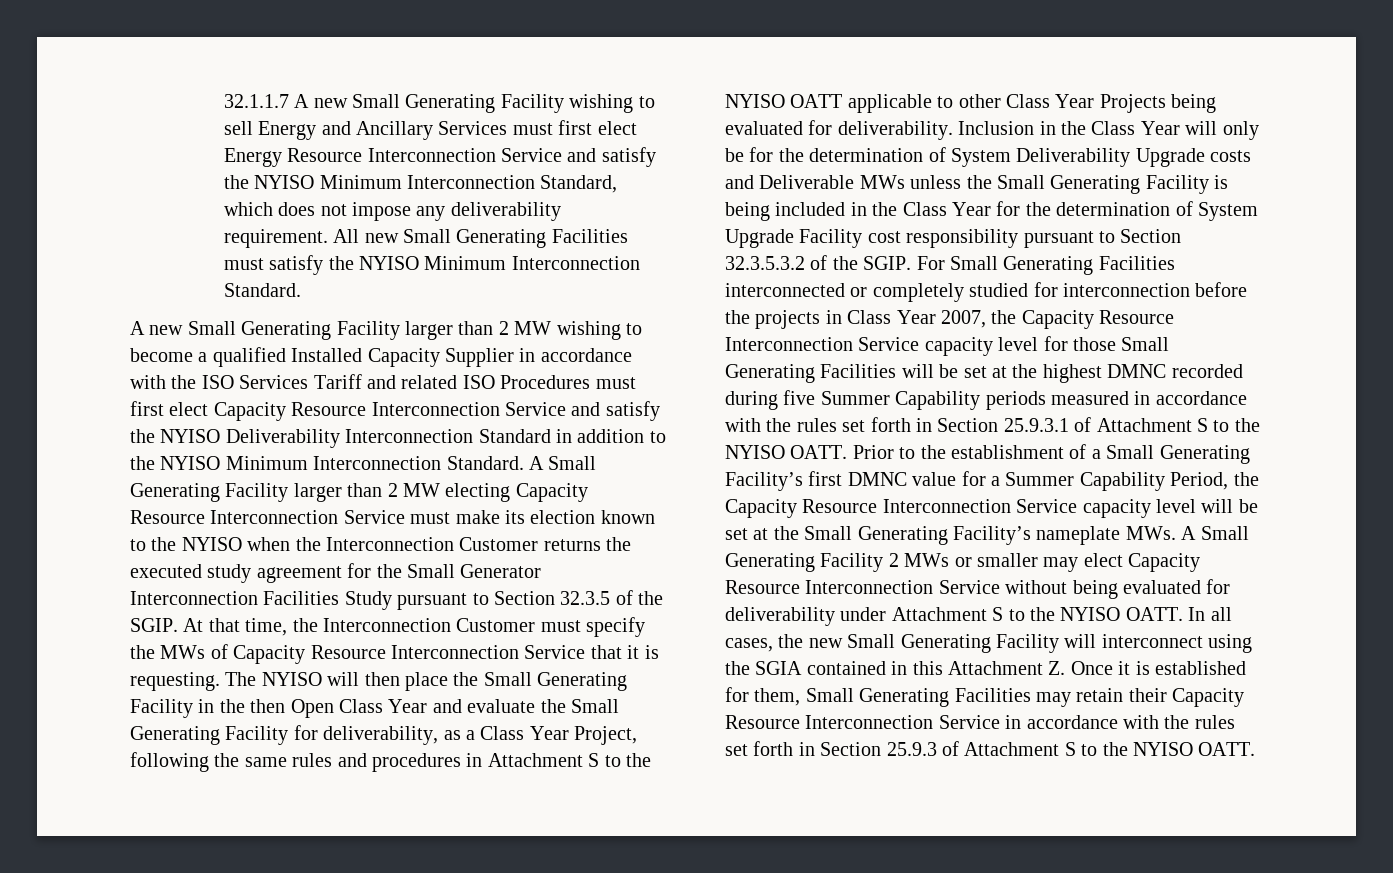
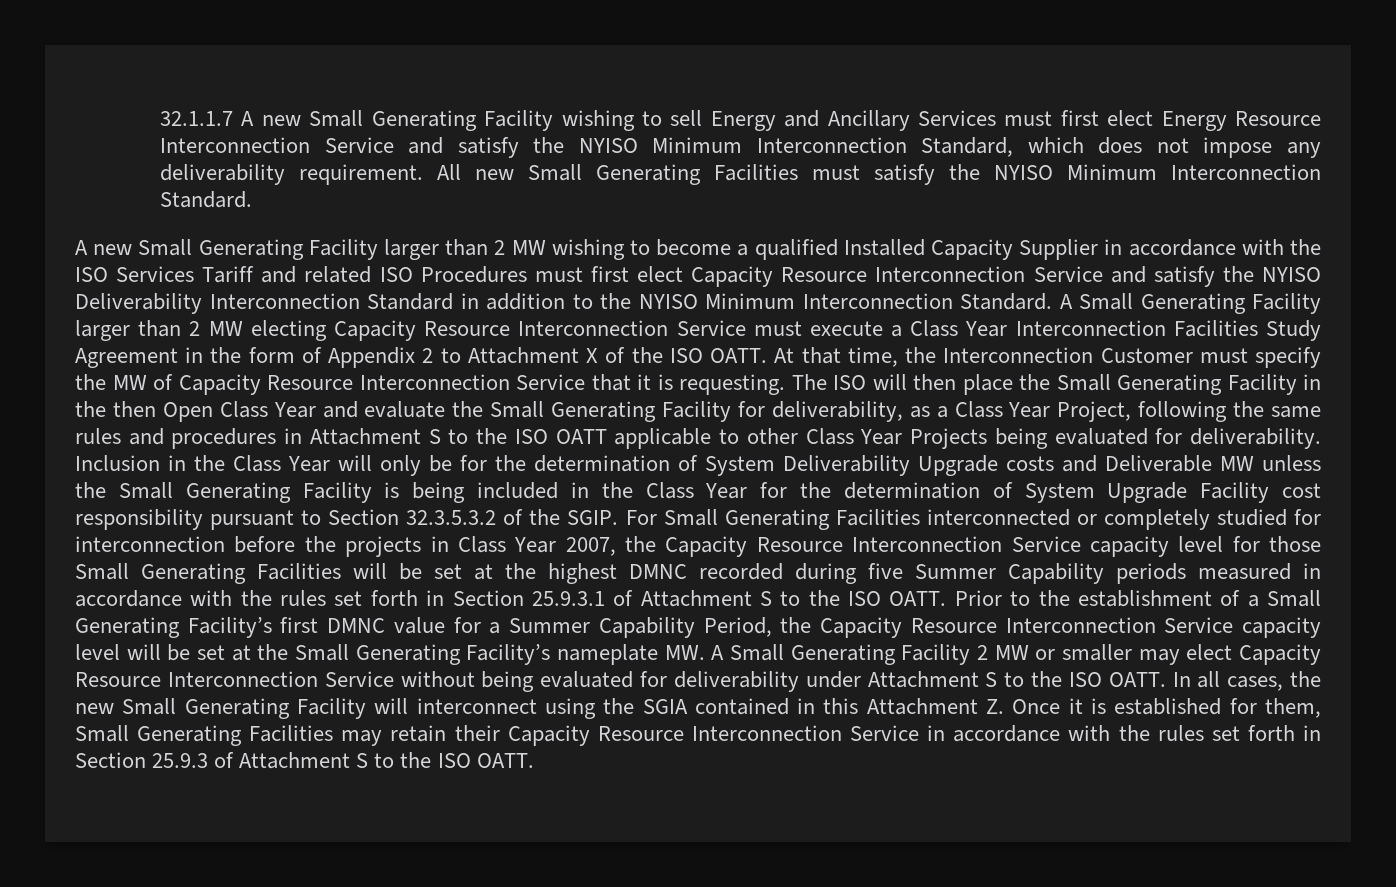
- A Small Generating Facility larger than 2 MW electing Capacity Resource Interconnection Service must make its election known to the NYISO when the Interconnection Customer returns the executed study agreement for the Small Generator Interconnection Facilities Study pursuant to Section 32.3.5 of the SGIP.
+ A Small Generating Facility larger than 2 MW electing Capacity Resource Interconnection Service must execute a Class Year Interconnection Facilities Study Agreement in the form of Appendix 2 to Attachment X of the ISO OATT.
- At that time, the Interconnection Customer must specify the MWs of Capacity Resource Interconnection Service that it is requesting.
+ At that time, the Interconnection Customer must specify the MW of Capacity Resource Interconnection Service that it is requesting.
- The NYISO will then place the Small Generating Facility in the then Open Class Year and evaluate the Small Generating Facility for deliverability, as a Class Year Project, following the same rules and procedures in Attachment S to the NYISO OATT applicable to other Class Year Projects being evaluated for deliverability.
+ The ISO will then place the Small Generating Facility in the then Open Class Year and evaluate the Small Generating Facility for deliverability, as a Class Year Project, following the same rules and procedures in Attachment S to the ISO OATT applicable to other Class Year Projects being evaluated for deliverability.
- Inclusion in the Class Year will only be for the determination of System Deliverability Upgrade costs and Deliverable MWs unless the Small Generating Facility is being included in the Class Year for the determination of System Upgrade Facility cost responsibility pursuant to Section 32.3.5.3.2 of the SGIP.
+ Inclusion in the Class Year will only be for the determination of System Deliverability Upgrade costs and Deliverable MW unless the Small Generating Facility is being included in the Class Year for the determination of System Upgrade Facility cost responsibility pursuant to Section 32.3.5.3.2 of the SGIP.
- For Small Generating Facilities interconnected or completely studied for interconnection before the projects in Class Year 2007, the Capacity Resource Interconnection Service capacity level for those Small Generating Facilities will be set at the highest DMNC recorded during five Summer Capability periods measured in accordance with the rules set forth in Section 25.9.3.1 of Attachment S to the NYISO OATT.
+ For Small Generating Facilities interconnected or completely studied for interconnection before the projects in Class Year 2007, the Capacity Resource Interconnection Service capacity level for those Small Generating Facilities will be set at the highest DMNC recorded during five Summer Capability periods measured in accordance with the rules set forth in Section 25.9.3.1 of Attachment S to the ISO OATT.
- Prior to the establishment of a Small Generating Facility’s first DMNC value for a Summer Capability Period, the Capacity Resource Interconnection Service capacity level will be set at the Small Generating Facility’s nameplate MWs. A Small Generating Facility 2 MWs or smaller may elect Capacity Resource Interconnection Service without being evaluated for deliverability under Attachment S to the NYISO OATT.
+ Prior to the establishment of a Small Generating Facility’s first DMNC value for a Summer Capability Period, the Capacity Resource Interconnection Service capacity level will be set at the Small Generating Facility’s nameplate MW. A Small Generating Facility 2 MW or smaller may elect Capacity Resource Interconnection Service without being evaluated for deliverability under Attachment S to the ISO OATT.
- In all cases, the new Small Generating Facility will interconnect using the SGIA contained in this Attachment Z. Once it is established for them, Small Generating Facilities may retain their Capacity Resource Interconnection Service in accordance with the rules set forth in Section 25.9.3 of Attachment S to the NYISO OATT.
+ In all cases, the new Small Generating Facility will interconnect using the SGIA contained in this Attachment Z. Once it is established for them, Small Generating Facilities may retain their Capacity Resource Interconnection Service in accordance with the rules set forth in Section 25.9.3 of Attachment S to the ISO OATT.

